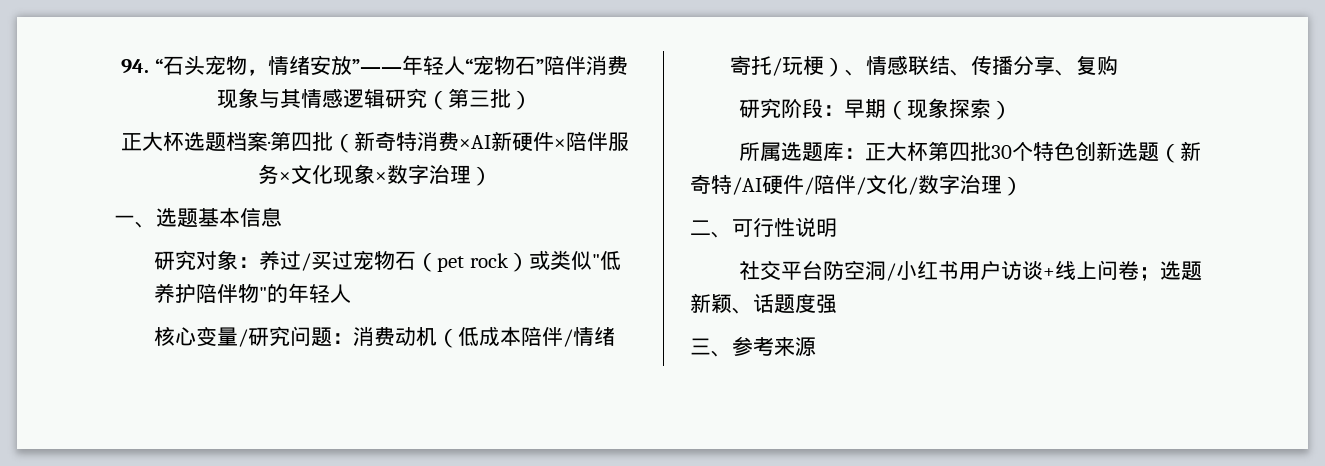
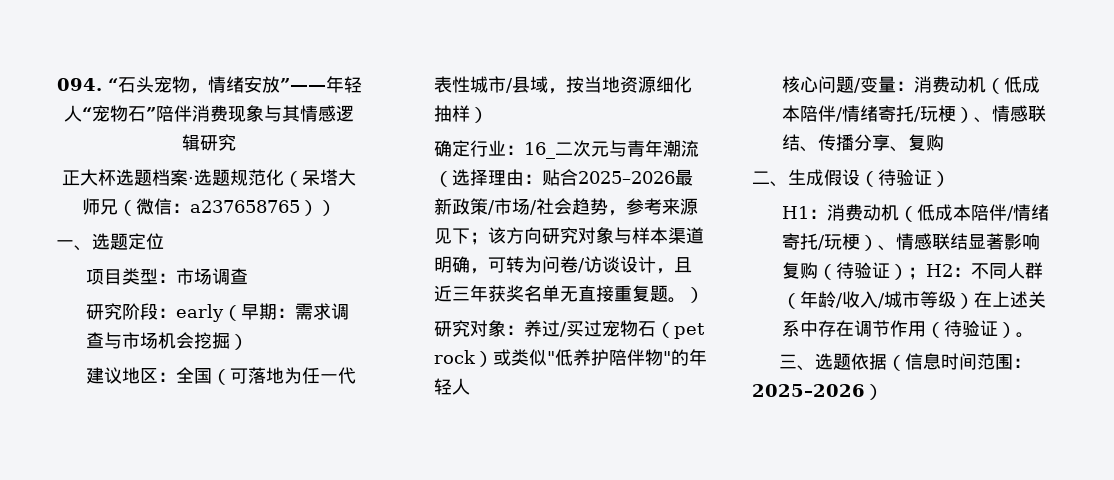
- 94. “石头宠物，情绪安放”——年轻人“宠物石”陪伴消费现象与其情感逻辑研究（第三批）
+ 094. “石头宠物，情绪安放”——年轻人“宠物石”陪伴消费现象与其情感逻辑研究
- 正大杯选题档案·第四批（新奇特消费×AI新硬件×陪伴服务×文化现象×数字治理）
- 一、选题基本信息
+ 正大杯选题档案·选题规范化（呆塔大师兄（微信：a237658765））
+ 一、选题定位
+ 项目类型：市场调查
+ 研究阶段：early（早期：需求调查与市场机会挖掘）
+ 建议地区：全国（可落地为任一代表性城市/县域，按当地资源细化抽样）
+ 确定行业：16_二次元与青年潮流（选择理由：贴合2025–2026最新政策/市场/社会趋势，参考来源见下；该方向研究对象与样本渠道明确，可转为问卷/访谈设计，且近三年获奖名单无直接重复题。）
- 核心变量/研究问题：消费动机（低成本陪伴/情绪寄托/玩梗）、情感联结、传播分享、复购
+ 核心问题/变量：消费动机（低成本陪伴/情绪寄托/玩梗）、情感联结、传播分享、复购
- 研究阶段：早期（现象探索）
- 所属选题库：正大杯第四批30个特色创新选题（新奇特/AI硬件/陪伴/文化/数字治理）
- 二、可行性说明
- 社交平台防空洞/小红书用户访谈+线上问卷；选题新颖、话题度强
- 三、参考来源
+ 二、生成假设（待验证）
+ H1：消费动机（低成本陪伴/情绪寄托/玩梗）、情感联结显著影响复购（待验证）；H2：不同人群（年龄/收入/城市等级）在上述关系中存在调节作用（待验证）。
+ 三、选题依据（信息时间范围：2025–2026）

